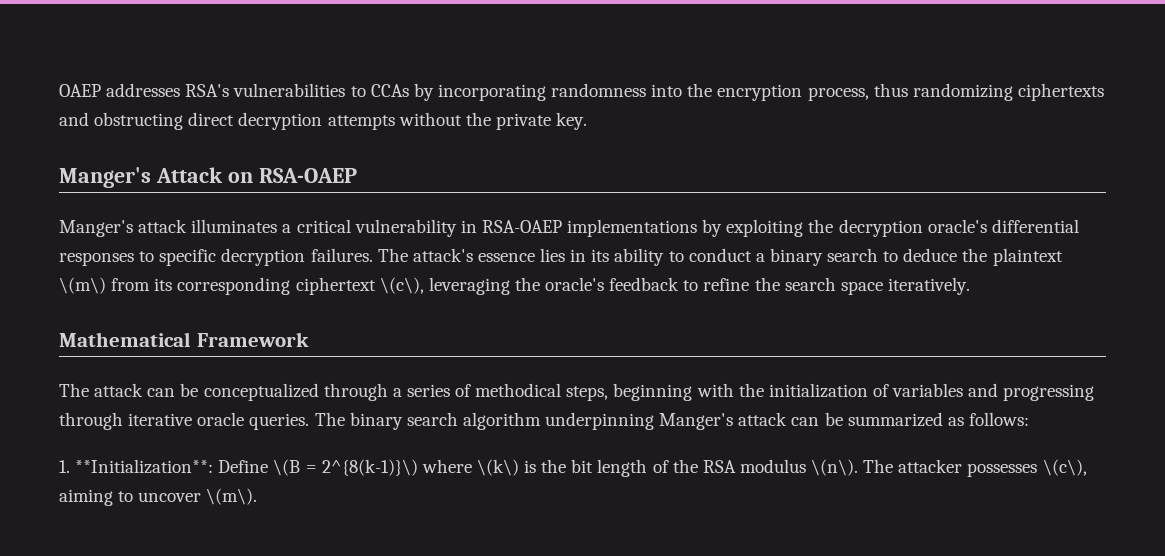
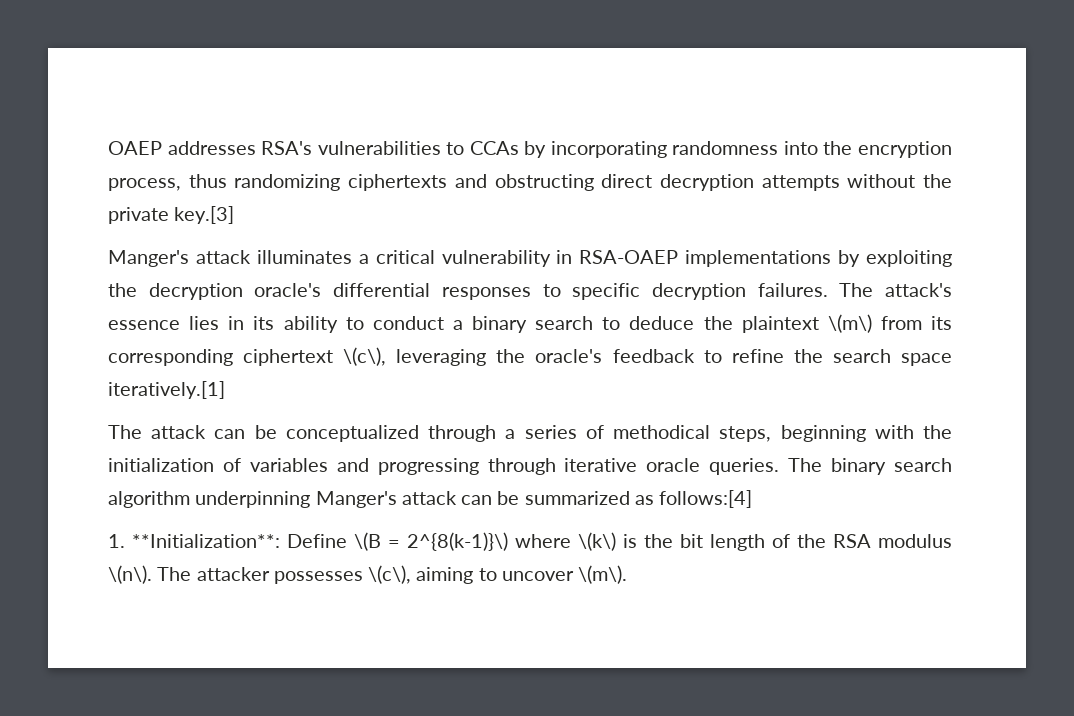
- OAEP addresses RSA's vulnerabilities to CCAs by incorporating randomness into the encryption process, thus randomizing ciphertexts and obstructing direct decryption attempts without the private key.
- Manger's Attack on RSA-OAEP
+ OAEP addresses RSA's vulnerabilities to CCAs by incorporating randomness into the encryption process, thus randomizing ciphertexts and obstructing direct decryption attempts without the private key.[3]
- The attack's essence lies in its ability to conduct a binary search to deduce the plaintext \(m\) from its corresponding ciphertext \(c\), leveraging the oracle's feedback to refine the search space iteratively.
- Mathematical Framework
+ The attack's essence lies in its ability to conduct a binary search to deduce the plaintext \(m\) from its corresponding ciphertext \(c\), leveraging the oracle's feedback to refine the search space iteratively.[1]
- The binary search algorithm underpinning Manger's attack can be summarized as follows:
+ The binary search algorithm underpinning Manger's attack can be summarized as follows:[4]

